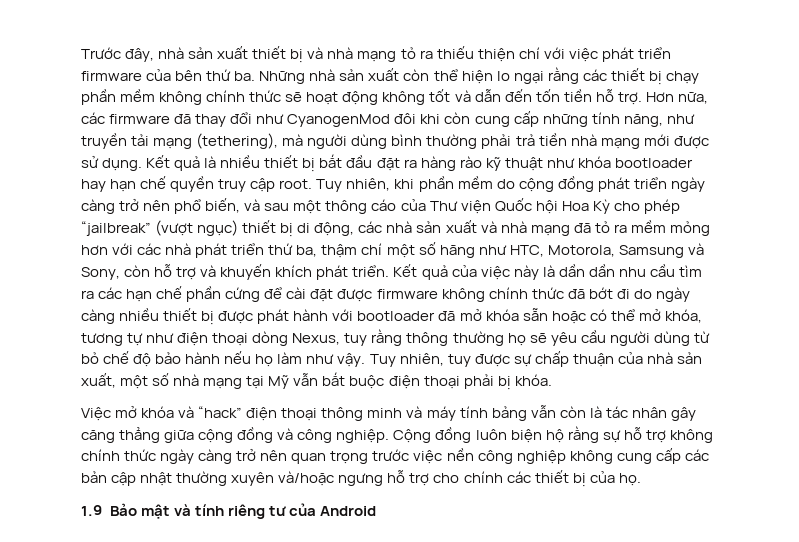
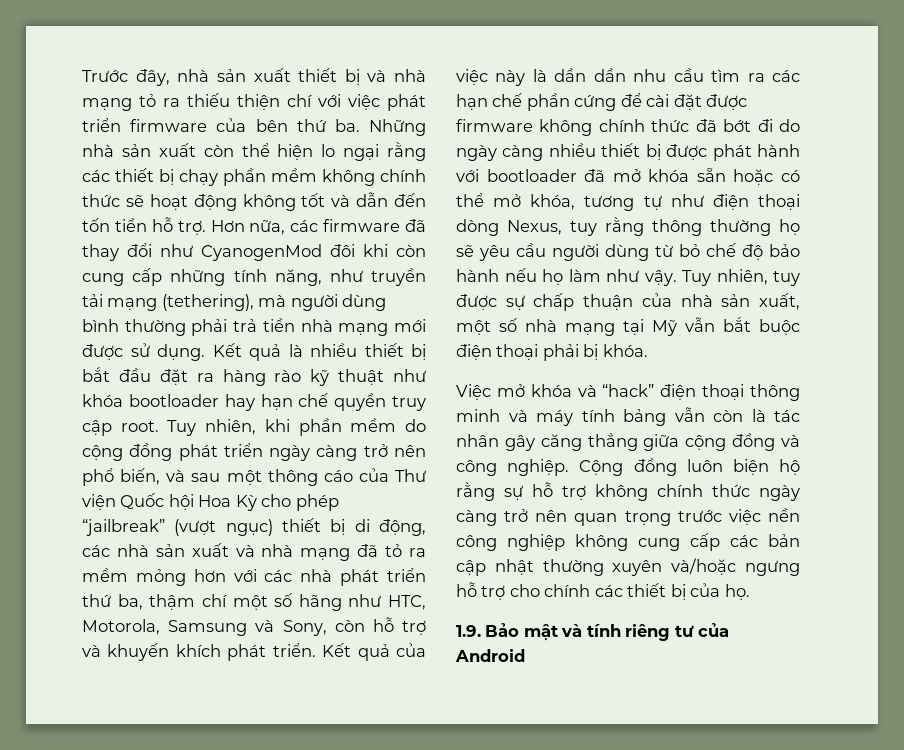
- 1.9 Bảo mật và tính riêng tư của Android
+ 1.9. Bảo mật và tính riêng tư của Android

